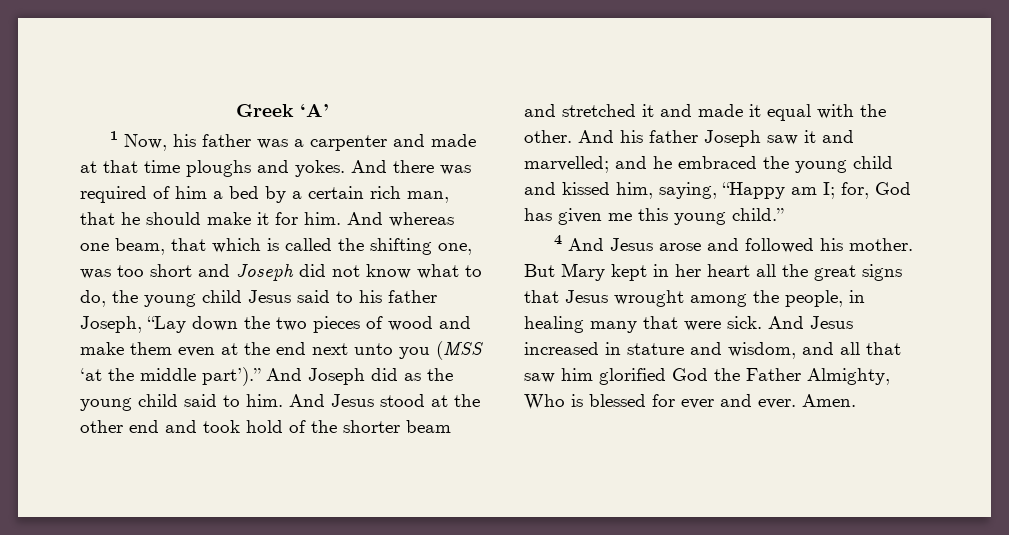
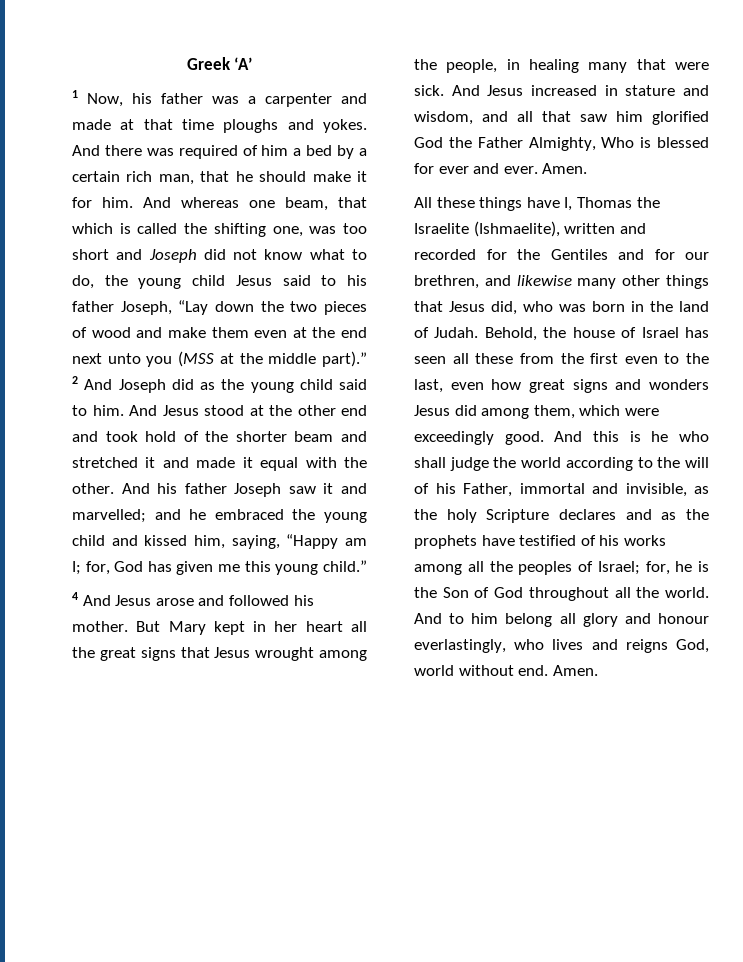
- And whereas one beam, that which is called the shifting one, was too short and Joseph did not know what to do, the young child Jesus said to his father Joseph, “Lay down the two pieces of wood and make them even at the end next unto you (MSS ‘at the middle part’).” And Joseph did as the young child said to him.
+ And whereas one beam, that which is called the shifting one, was too short and Joseph did not know what to do, the young child Jesus said to his father Joseph, “Lay down the two pieces of wood and make them even at the end next unto you (MSS at the middle part).” 2 And Joseph did as the young child said to him.
+ All these things have I, Thomas the Israelite (Ishmaelite), written and recorded for the Gentiles and for our brethren, and likewise many other things that Jesus did, who was born in the land of Judah. Behold, the house of Israel has seen all these from the first even to the last, even how great signs and wonders Jesus did among them, which were exceedingly good. And this is he who shall judge the world according to the will of his Father, immortal and invisible, as the holy Scripture declares and as the prophets have testified of his works among all the peoples of Israel; for, he is the Son of God throughout all the world. And to him belong all glory and honour everlastingly, who lives and reigns God, world without end. Amen.

